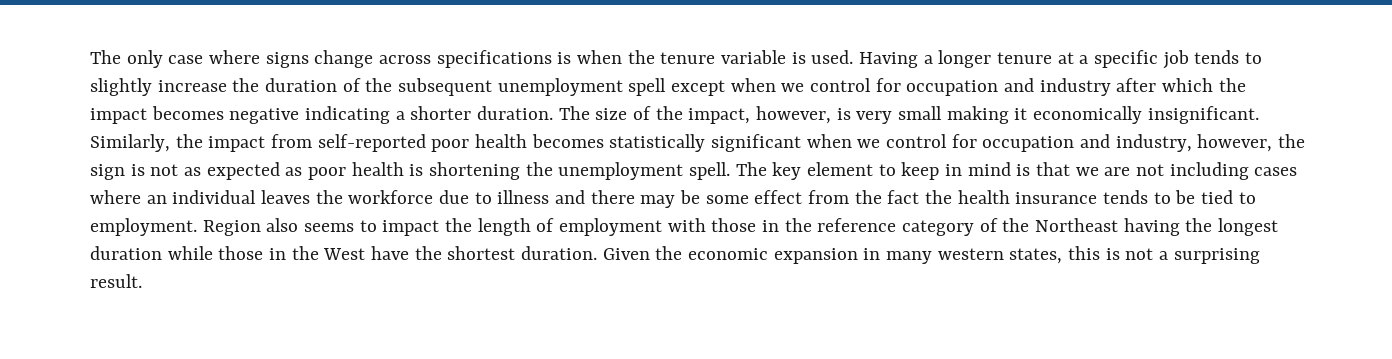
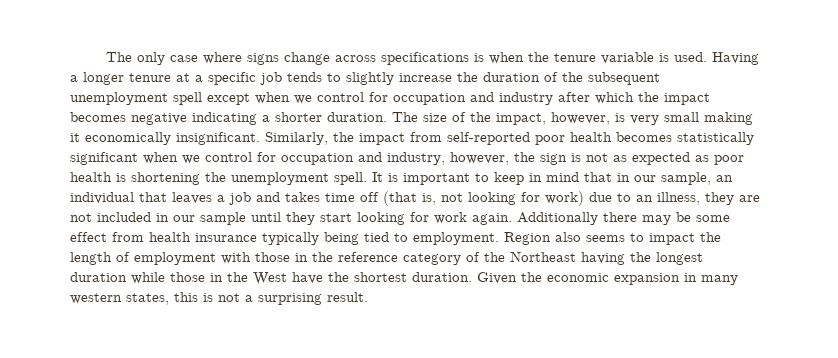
- The key element to keep in mind is that we are not including cases where an individual leaves the workforce due to illness and there may be some effect from the fact the health insurance tends to be tied to employment.
+ It is important to keep in mind that in our sample, an individual that leaves a job and takes time off (that is, not looking for work) due to an illness, they are not included in our sample until they start looking for work again. Additionally there may be some effect from health insurance typically being tied to employment.

